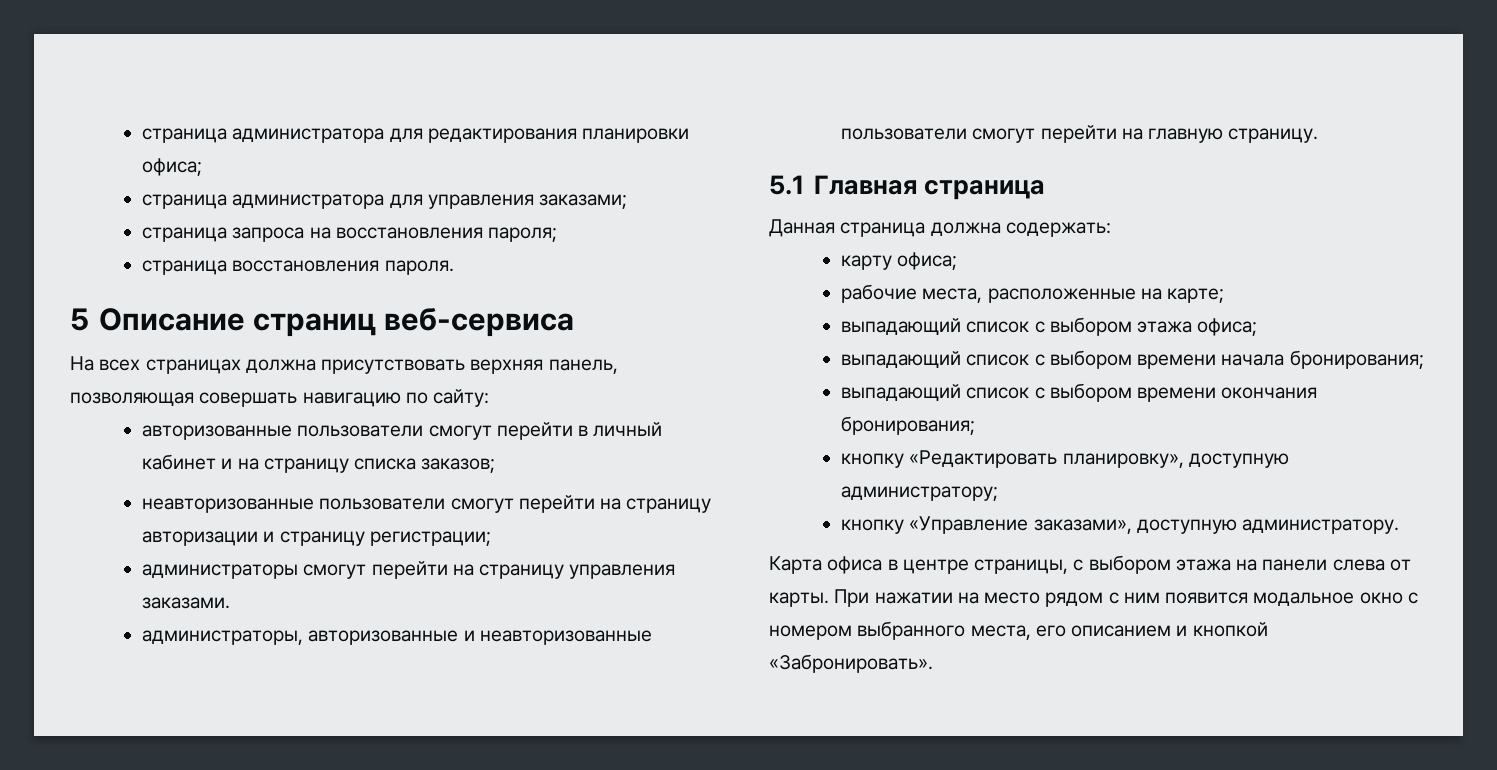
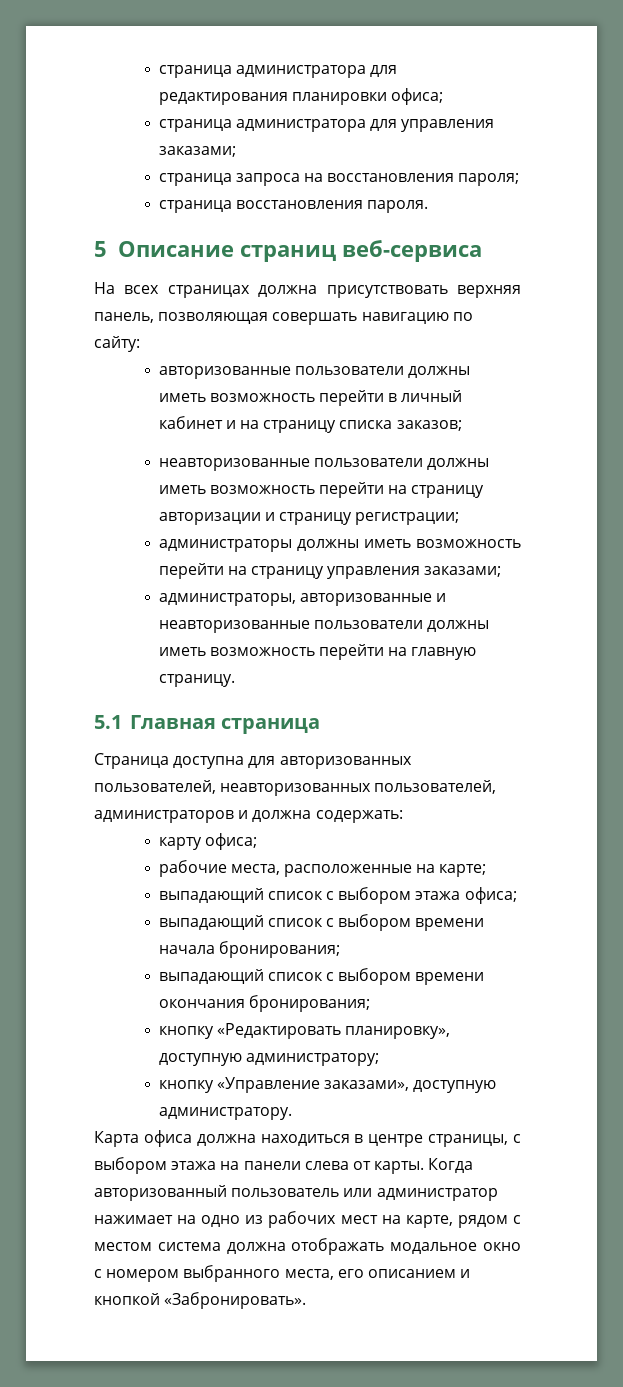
- авторизованные пользователи смогут перейти в личный кабинет и на страницу списка заказов;
+ авторизованные пользователи должны иметь возможность перейти в личный кабинет и на страницу списка заказов;
- неавторизованные пользователи смогут перейти на страницу авторизации и страницу регистрации;
+ неавторизованные пользователи должны иметь возможность перейти на страницу авторизации и страницу регистрации;
- администраторы смогут перейти на страницу управления заказами.
+ администраторы должны иметь возможность перейти на страницу управления заказами;
- администраторы, авторизованные и неавторизованные пользователи смогут перейти на главную страницу.
+ администраторы, авторизованные и неавторизованные пользователи должны иметь возможность перейти на главную страницу.
- Данная страница должна содержать:
+ Страница доступна для авторизованных пользователей, неавторизованных пользователей, администраторов и должна содержать:
- Карта офиса в центре страницы, с выбором этажа на панели слева от карты.
+ Карта офиса должна находиться в центре страницы, с выбором этажа на панели слева от карты.
- При нажатии на место рядом с ним появится модальное окно с номером выбранного места, его описанием и кнопкой «Забронировать».
+ Когда авторизованный пользователь или администратор нажимает на одно из рабочих мест на карте, рядом с местом система должна отображать модальное окно с номером выбранного места, его описанием и кнопкой «Забронировать».

